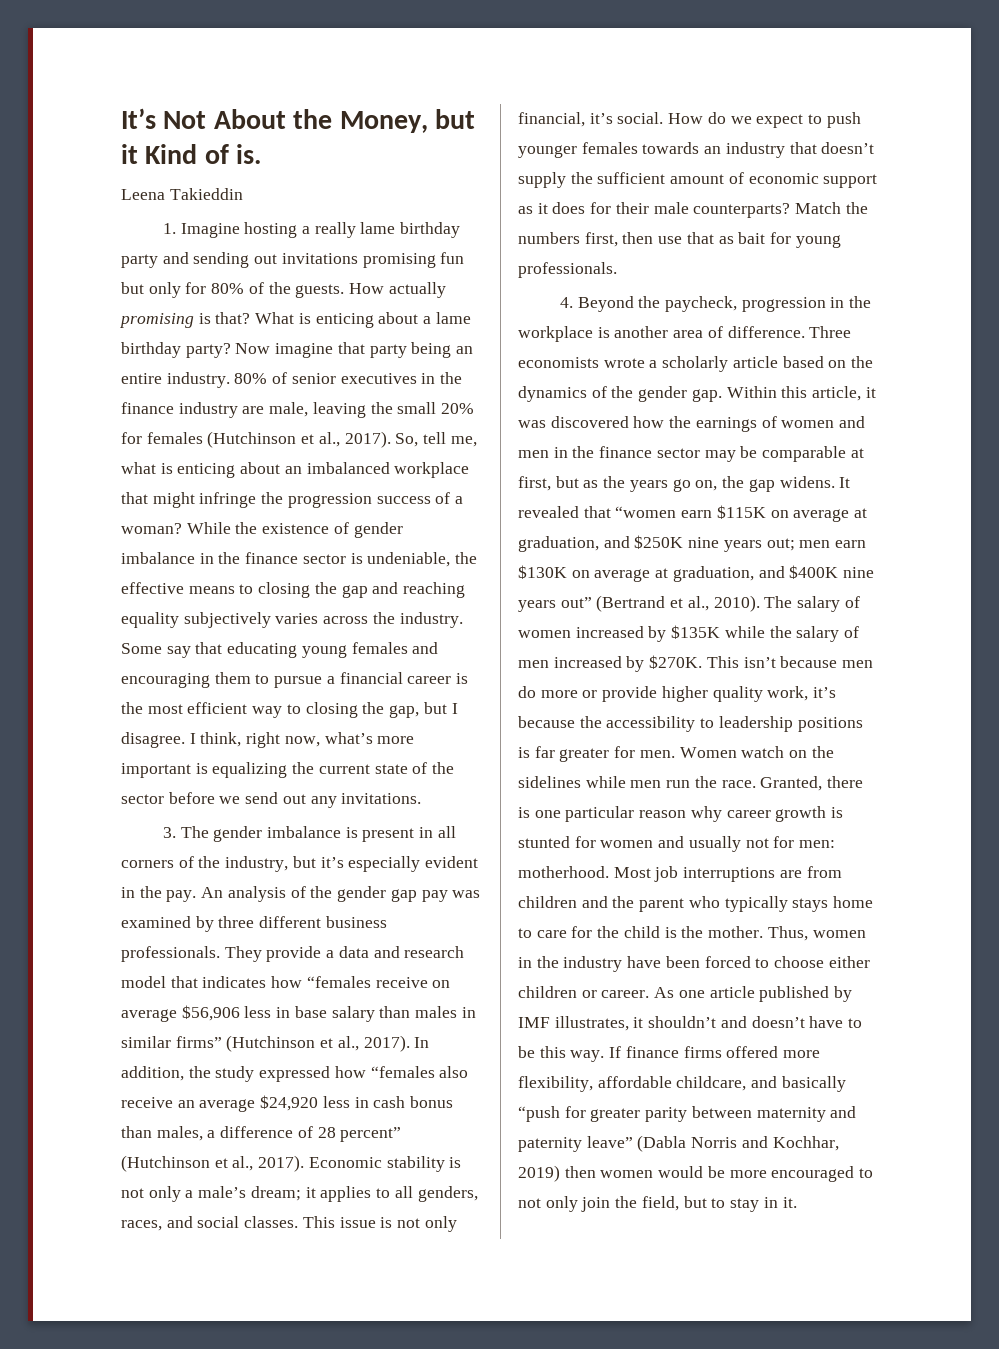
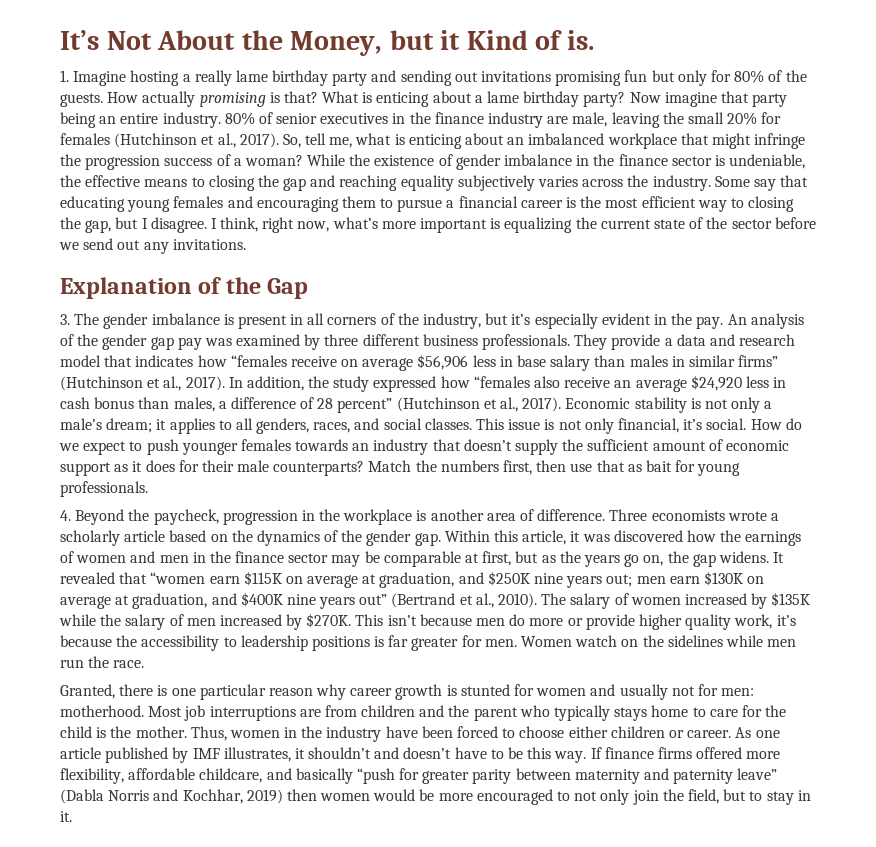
- Leena Takieddin
+ Explanation of the Gap
- Women watch on the sidelines while men run the race. Granted, there is one particular reason why career growth is stunted for women and usually not for men: motherhood.
+ Women watch on the sidelines while men run the race.
+ Granted, there is one particular reason why career growth is stunted for women and usually not for men: motherhood.

